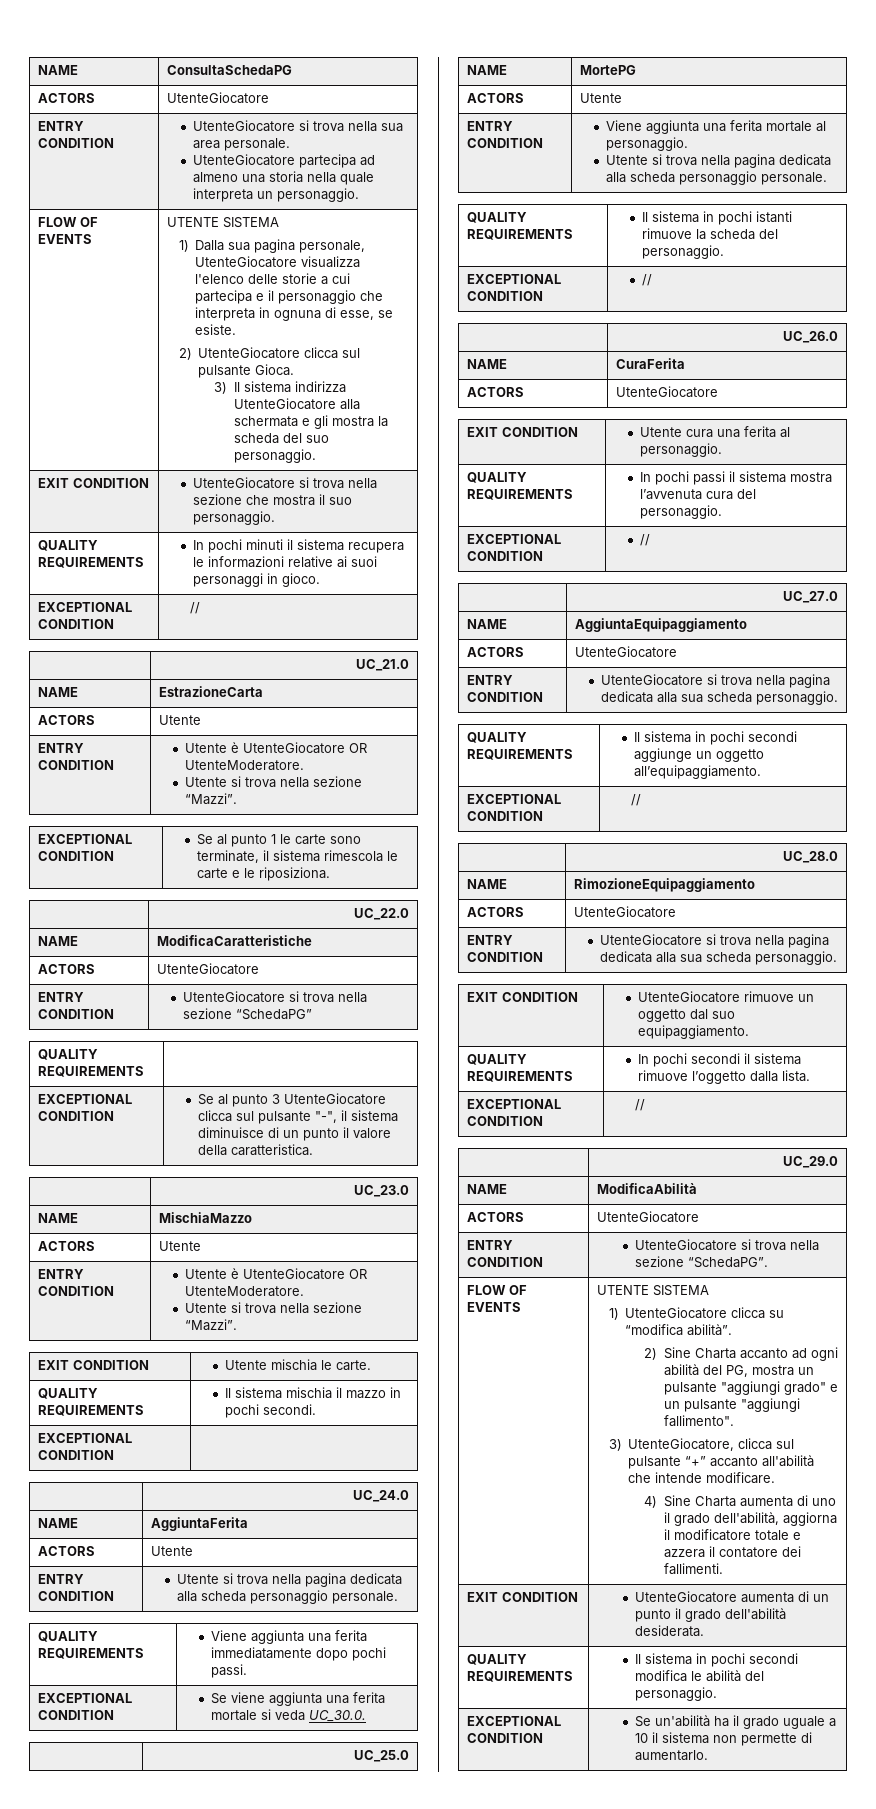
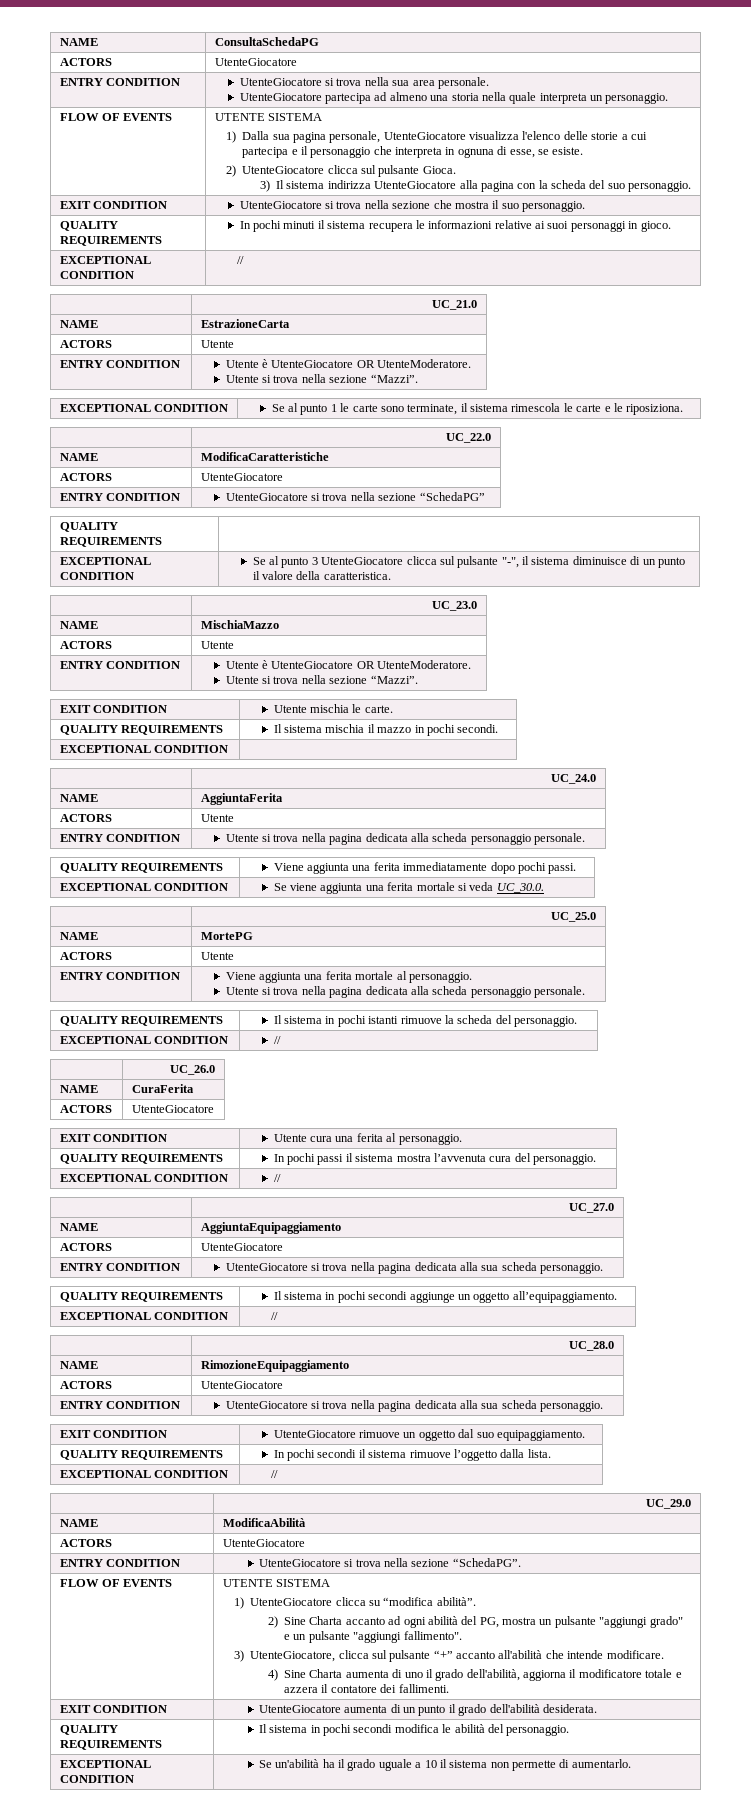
- 3) Il sistema indirizza UtenteGiocatore alla schermata e gli mostra la scheda del suo personaggio.
+ 3) Il sistema indirizza UtenteGiocatore alla pagina con la scheda del suo personaggio.

